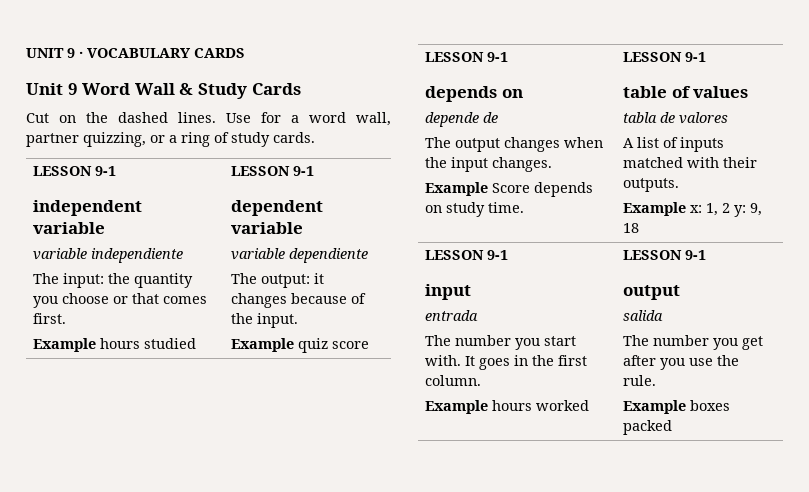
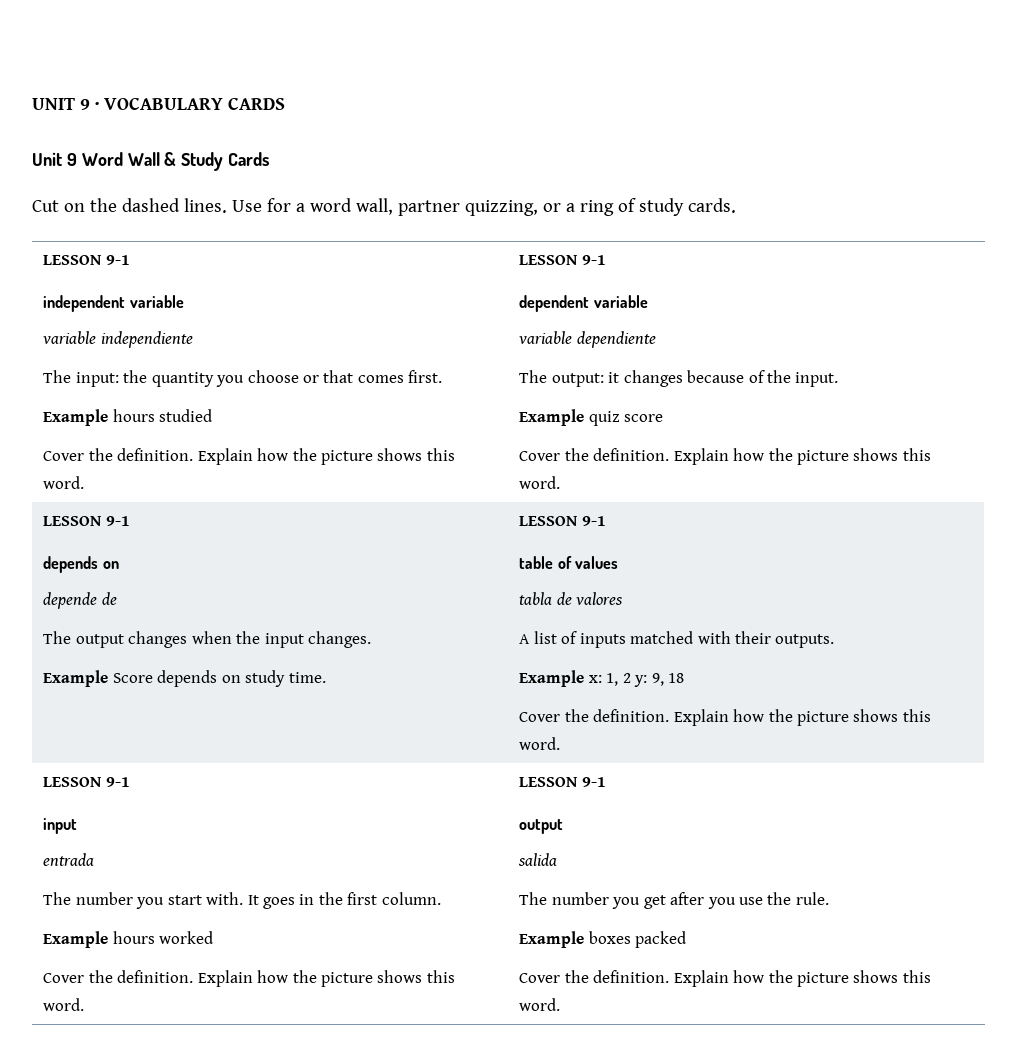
  Example hours studied
+ Cover the definition. Explain how the picture shows this word.
  Example quiz score
+ Cover the definition. Explain how the picture shows this word.
  Example x: 1, 2 y: 9, 18
+ Cover the definition. Explain how the picture shows this word.
  Example hours worked
+ Cover the definition. Explain how the picture shows this word.
  Example boxes packed
+ Cover the definition. Explain how the picture shows this word.

